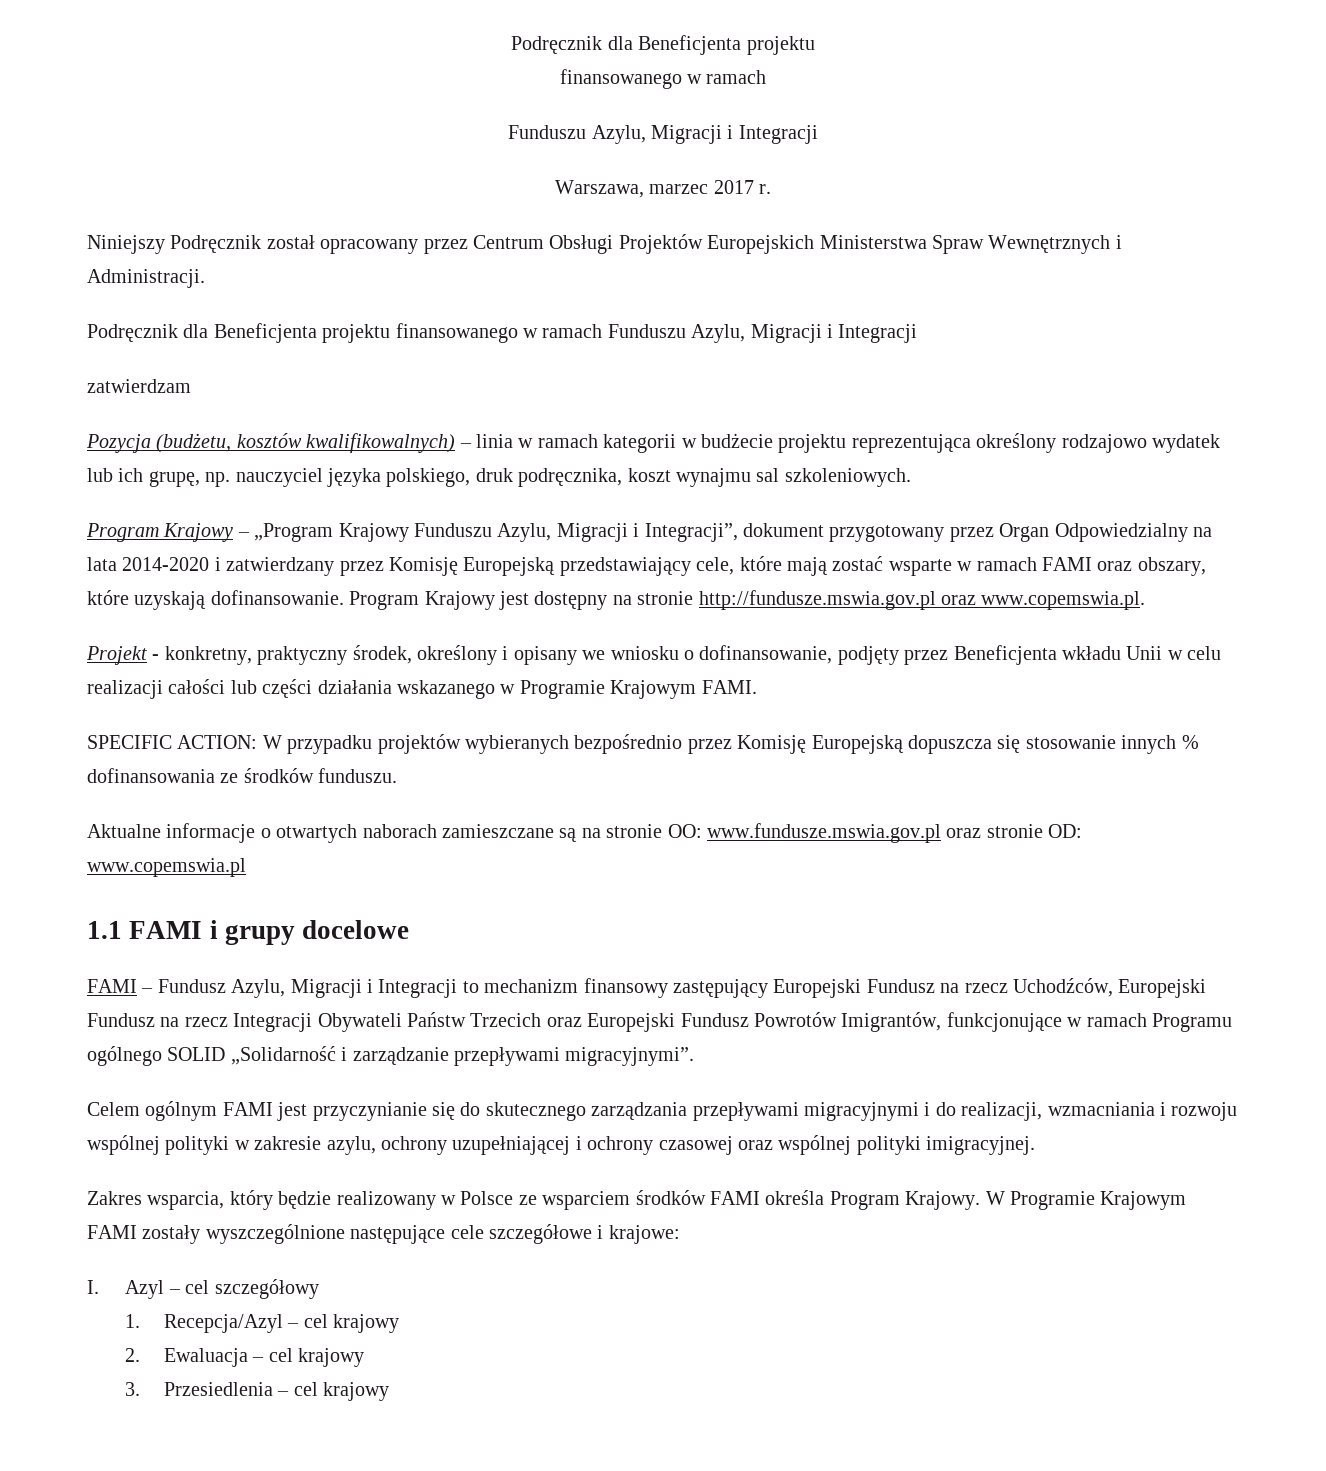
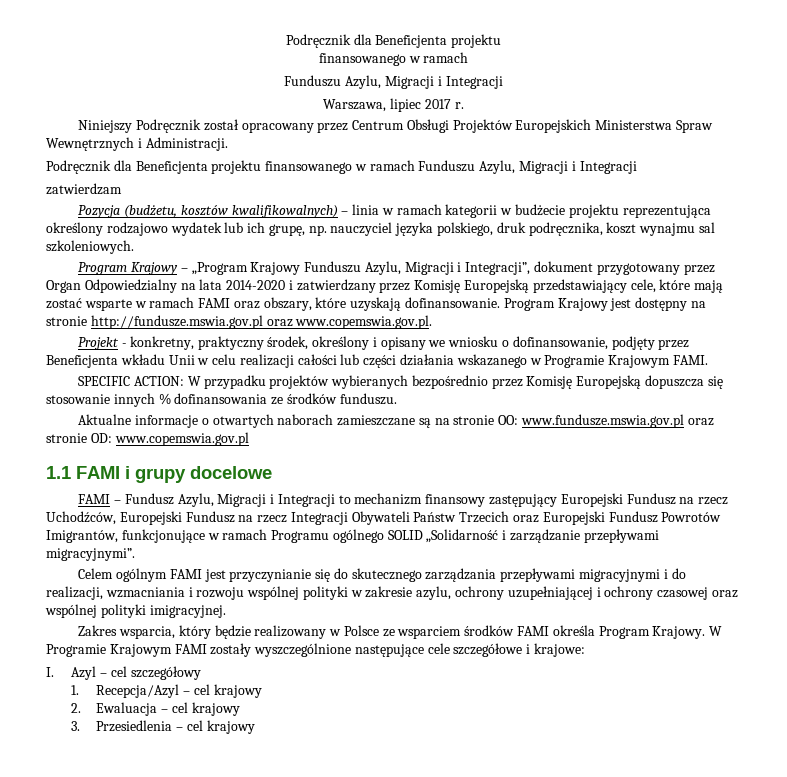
- Warszawa, marzec 2017 r.
+ Warszawa, lipiec 2017 r.
- Program Krajowy jest dostępny na stronie http://fundusze.mswia.gov.pl oraz www.copemswia.pl.
+ Program Krajowy jest dostępny na stronie http://fundusze.mswia.gov.pl oraz www.copemswia.gov.pl.
- Aktualne informacje o otwartych naborach zamieszczane są na stronie OO: www.fundusze.mswia.gov.pl oraz stronie OD: www.copemswia.pl
+ Aktualne informacje o otwartych naborach zamieszczane są na stronie OO: www.fundusze.mswia.gov.pl oraz stronie OD: www.copemswia.gov.pl

